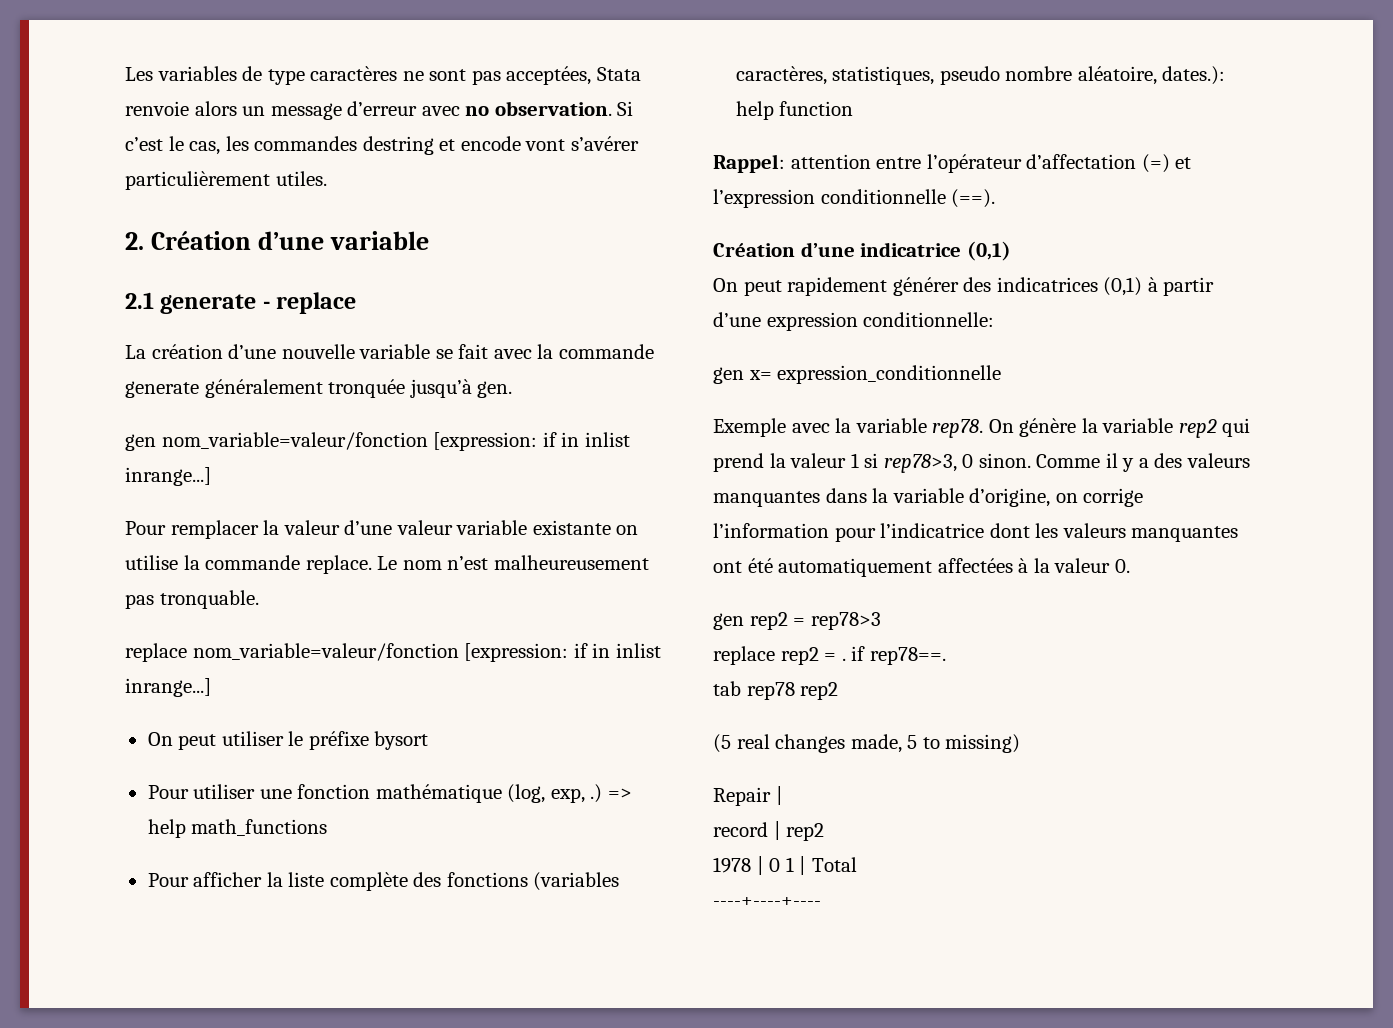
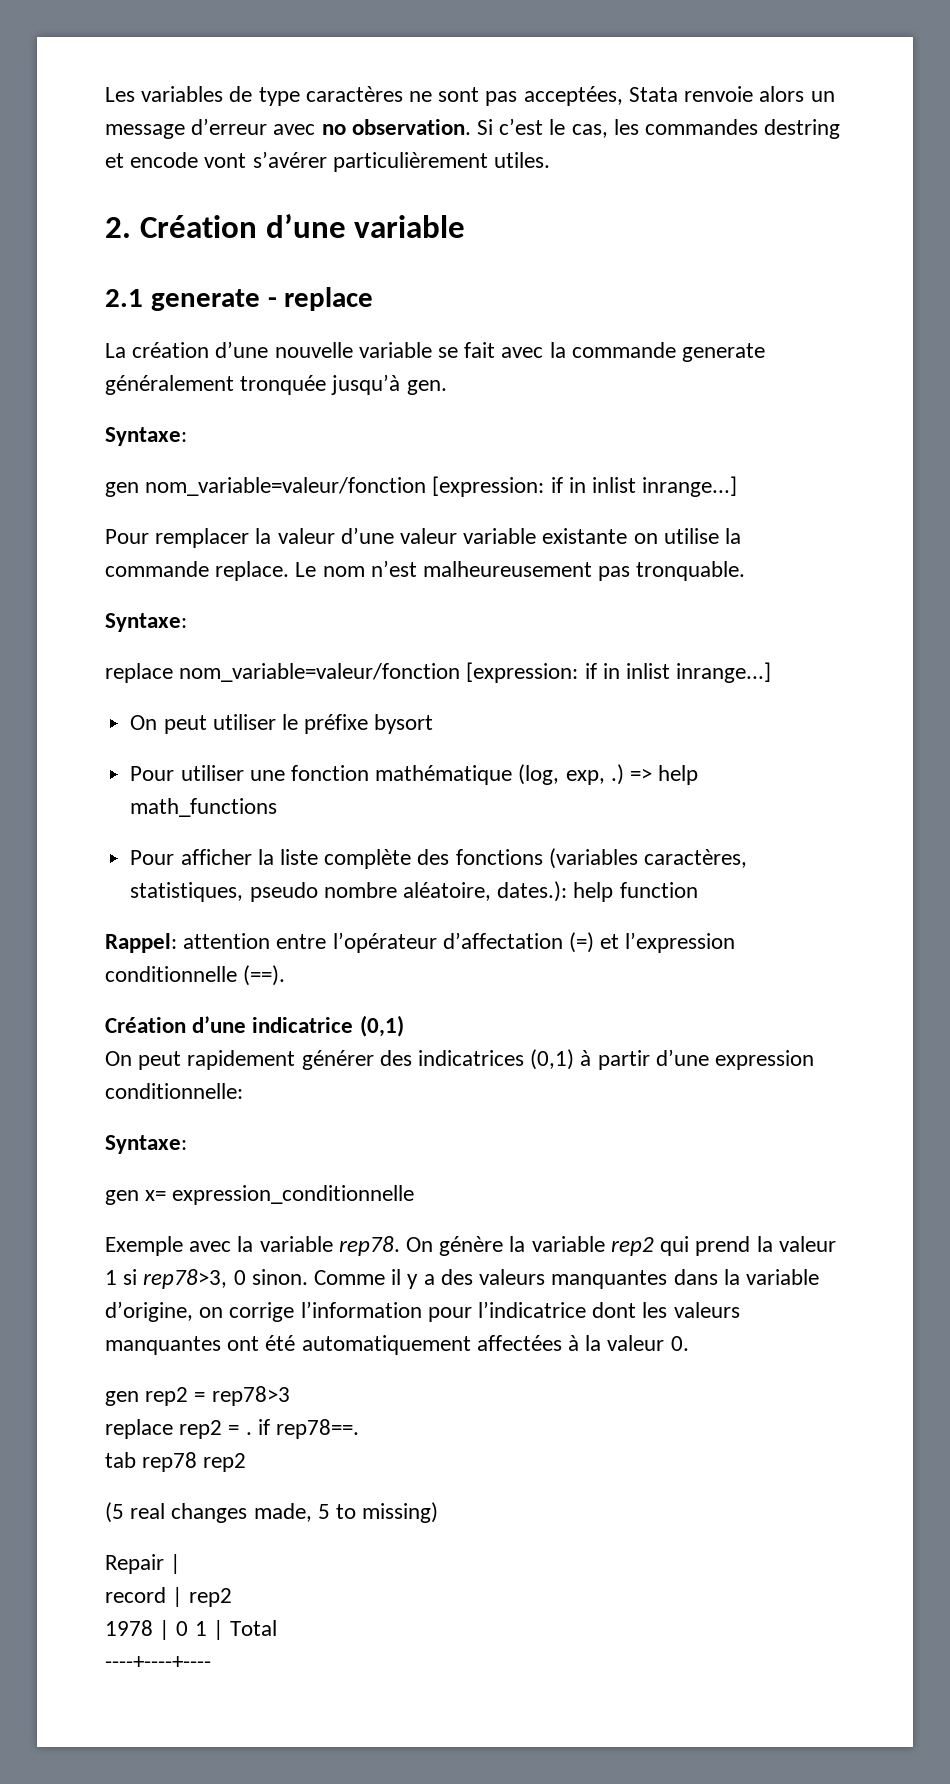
  La création d’une nouvelle variable se fait avec la commande generate généralement tronquée jusqu’à gen.
+ Syntaxe:
  Le nom n’est malheureusement pas tronquable.
+ Syntaxe:
  On peut rapidement générer des indicatrices (0,1) à partir d’une expression conditionnelle:
+ Syntaxe:

